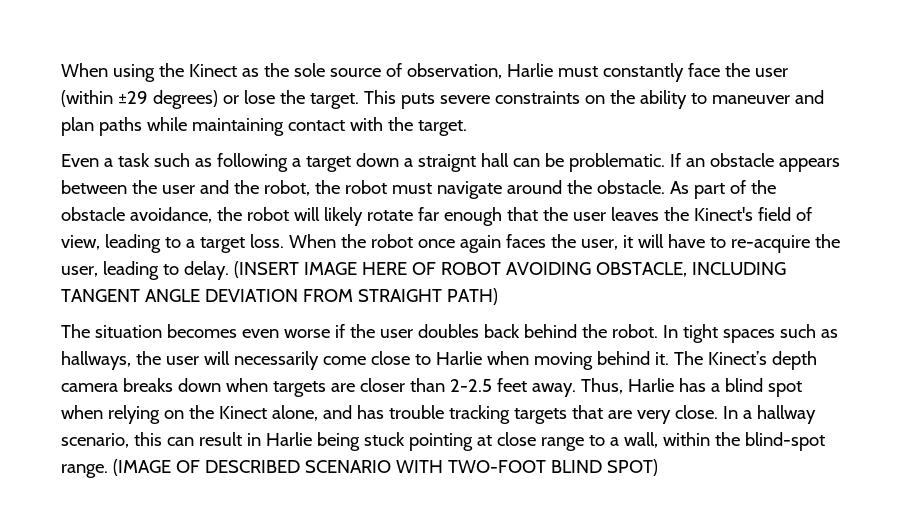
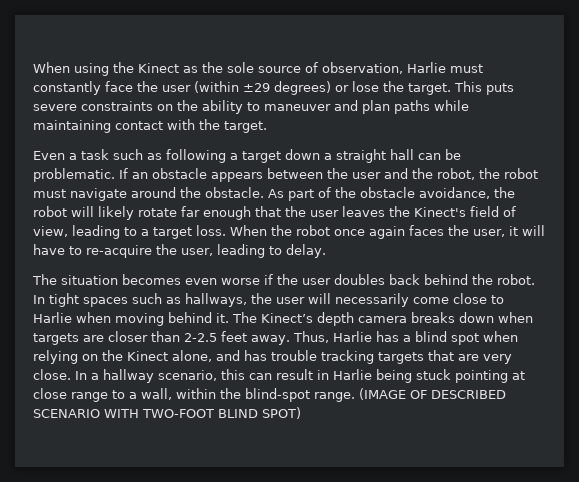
- Even a task such as following a target down a straignt hall can be problematic.
+ Even a task such as following a target down a straight hall can be problematic.
- (INSERT IMAGE HERE OF ROBOT AVOIDING OBSTACLE, INCLUDING TANGENT ANGLE DEVIATION FROM STRAIGHT PATH)

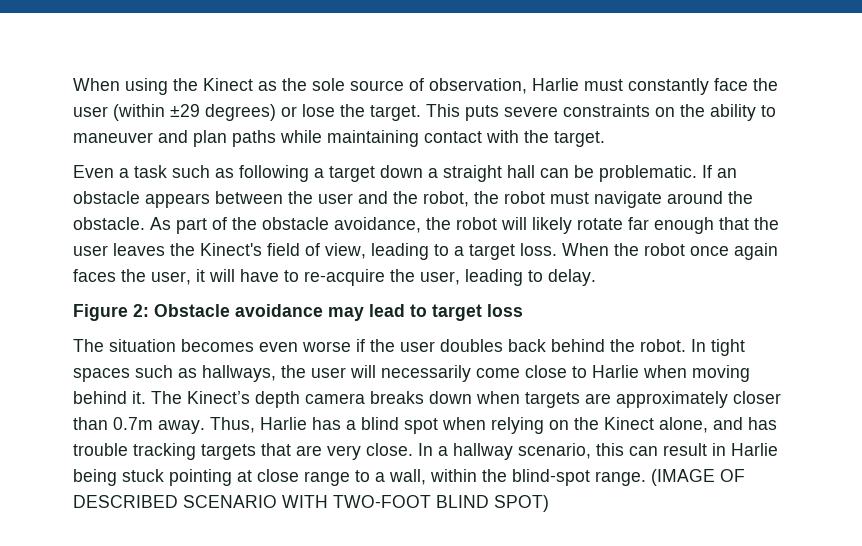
+ Figure 2: Obstacle avoidance may lead to target loss
- The Kinect’s depth camera breaks down when targets are closer than 2-2.5 feet away.
+ The Kinect’s depth camera breaks down when targets are approximately closer than 0.7m away.

